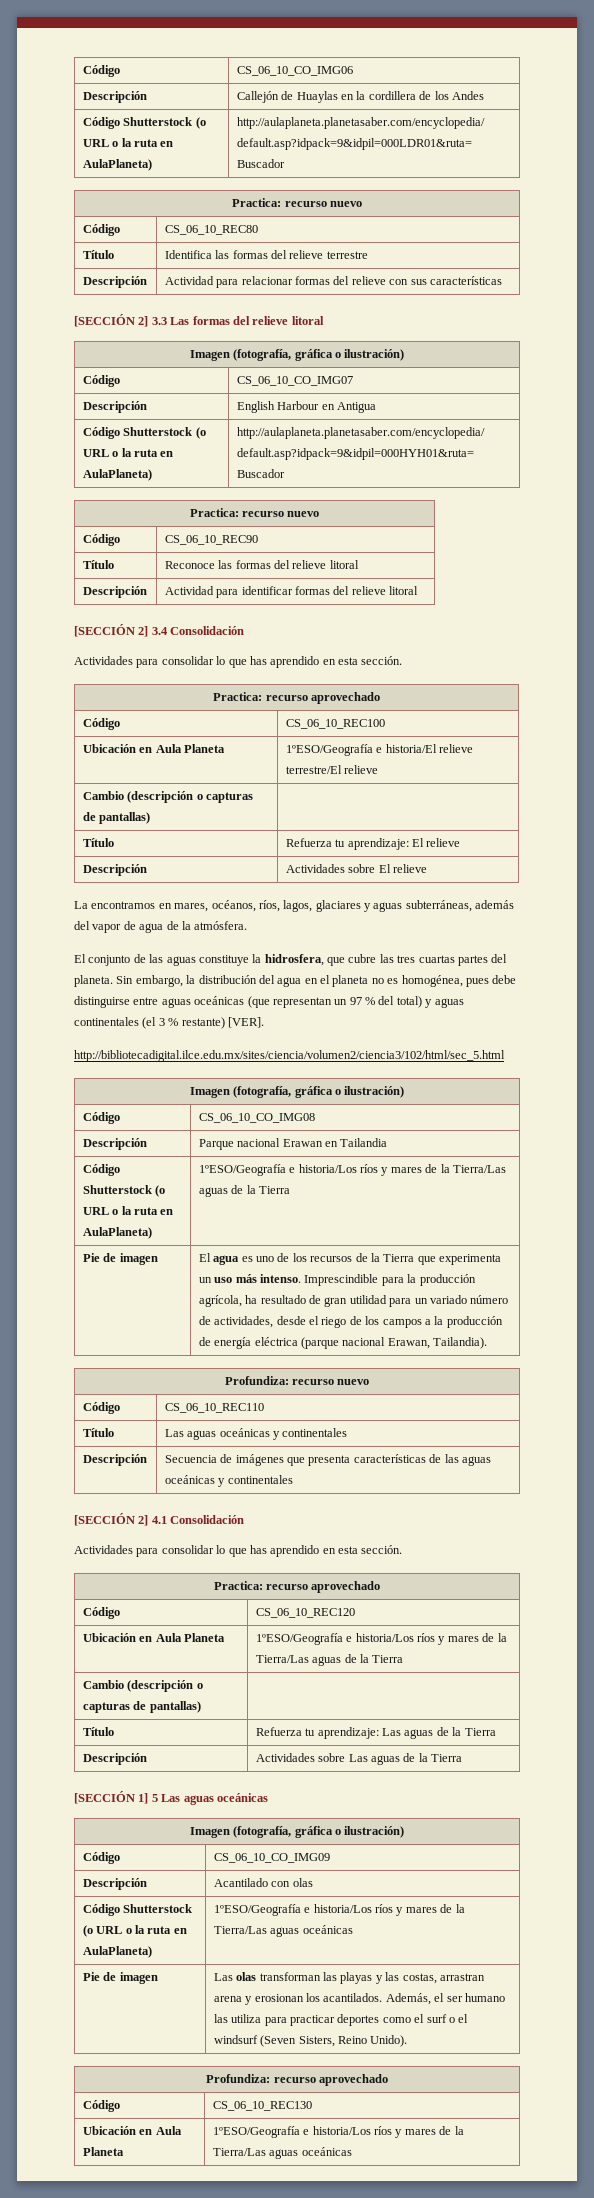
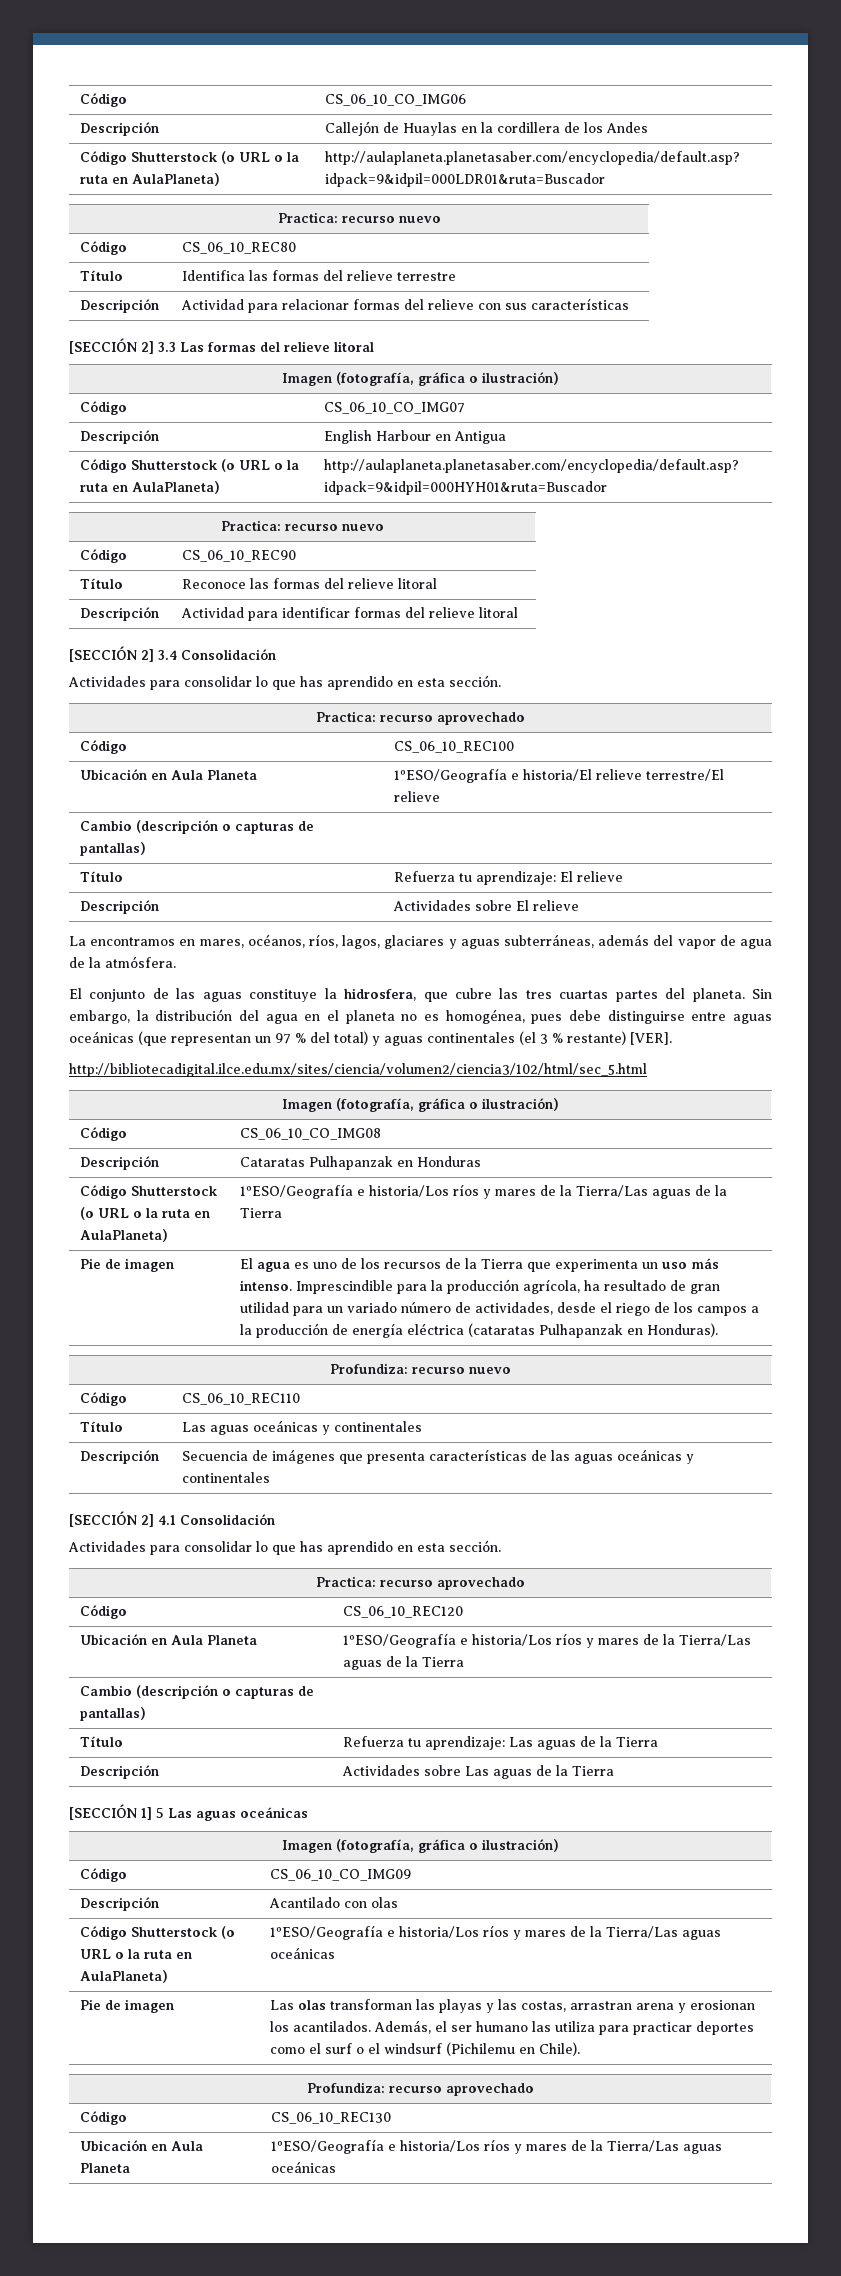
- Descripción | Parque nacional Erawan en Tailandia
+ Descripción | Cataratas Pulhapanzak en Honduras
- Imprescindible para la producción agrícola, ha resultado de gran utilidad para un variado número de actividades, desde el riego de los campos a la producción de energía eléctrica (parque nacional Erawan, Tailandia).
+ Imprescindible para la producción agrícola, ha resultado de gran utilidad para un variado número de actividades, desde el riego de los campos a la producción de energía eléctrica (cataratas Pulhapanzak en Honduras).
- Pie de imagen | Las olas transforman las playas y las costas, arrastran arena y erosionan los acantilados. Además, el ser humano las utiliza para practicar deportes como el surf o el windsurf (Seven Sisters, Reino Unido).
+ Pie de imagen | Las olas transforman las playas y las costas, arrastran arena y erosionan los acantilados. Además, el ser humano las utiliza para practicar deportes como el surf o el windsurf (Pichilemu en Chile).

